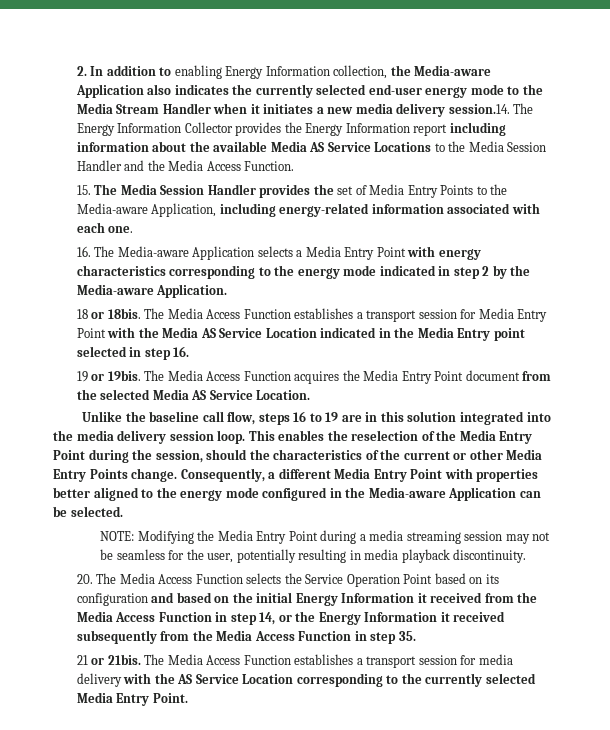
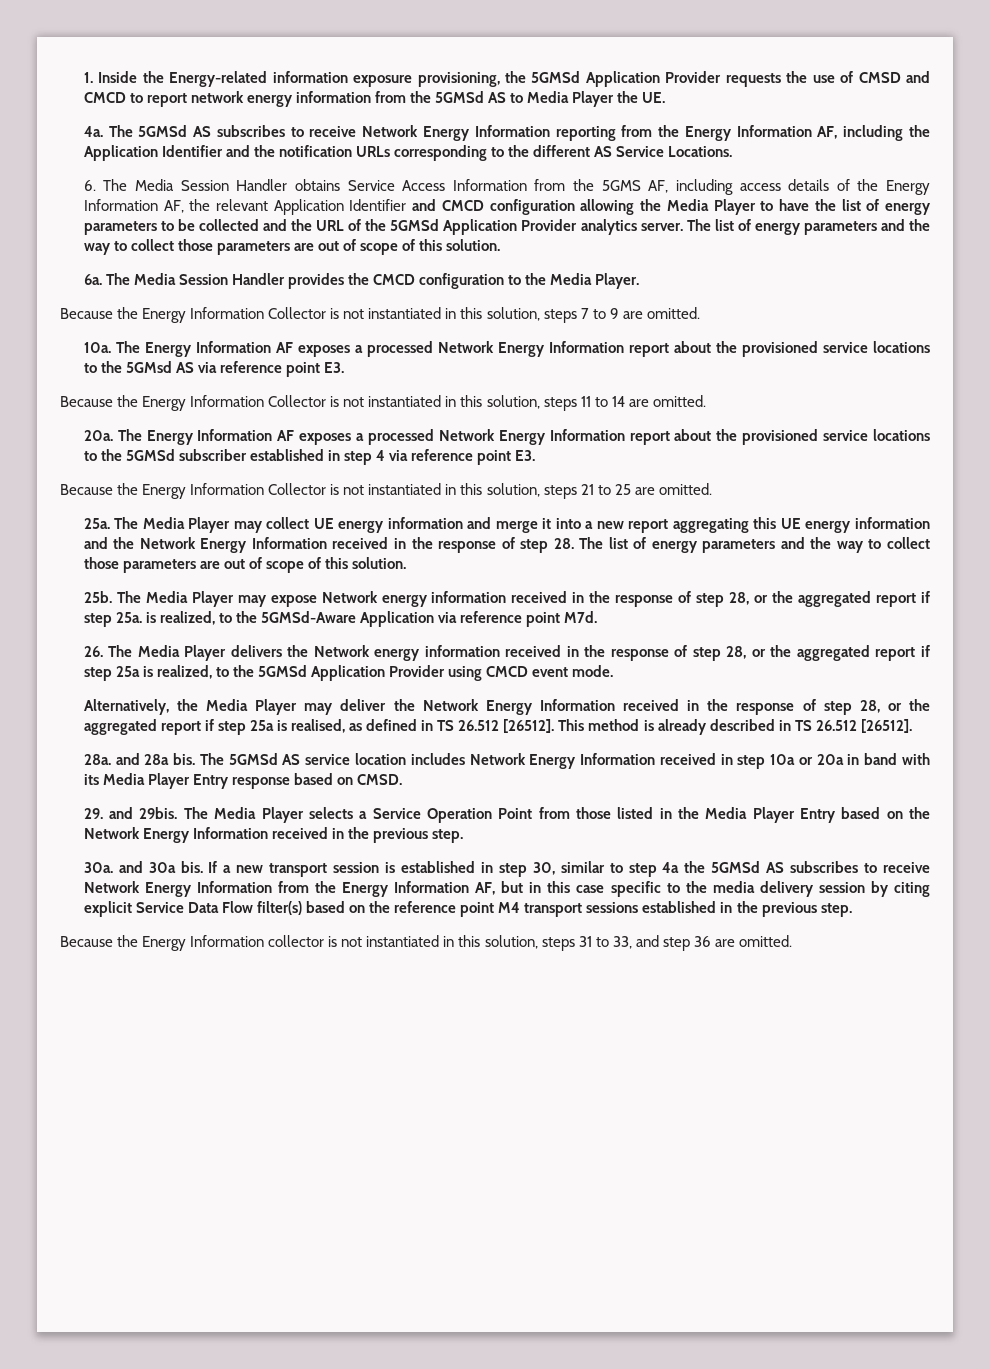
- 2. In addition to enabling Energy Information collection, the Media-aware Application also indicates the currently selected end-user energy mode to the Media Stream Handler when it initiates a new media delivery session.14. The Energy Information Collector provides the Energy Information report including information about the available Media AS Service Locations to the Media Session Handler and the Media Access Function.
- 15. The Media Session Handler provides the set of Media Entry Points to the Media-aware Application, including energy-related information associated with each one.
- 16. The Media-aware Application selects a Media Entry Point with energy characteristics corresponding to the energy mode indicated in step 2 by the Media-aware Application.
- 18 or 18bis. The Media Access Function establishes a transport session for Media Entry Point with the Media AS Service Location indicated in the Media Entry point selected in step 16.
- 19 or 19bis. The Media Access Function acquires the Media Entry Point document from the selected Media AS Service Location.
- Unlike the baseline call flow, steps 16 to 19 are in this solution integrated into the media delivery session loop. This enables the reselection of the Media Entry Point during the session, should the characteristics of the current or other Media Entry Points change. Consequently, a different Media Entry Point with properties better aligned to the energy mode configured in the Media-aware Application can be selected.
- NOTE: Modifying the Media Entry Point during a media streaming session may not be seamless for the user, potentially resulting in media playback discontinuity.
- 20. The Media Access Function selects the Service Operation Point based on its configuration and based on the initial Energy Information it received from the Media Access Function in step 14, or the Energy Information it received subsequently from the Media Access Function in step 35.
- 21 or 21bis. The Media Access Function establishes a transport session for media delivery with the AS Service Location corresponding to the currently selected Media Entry Point.
+ 1. Inside the Energy-related information exposure provisioning, the 5GMSd Application Provider requests the use of CMSD and CMCD to report network energy information from the 5GMSd AS to Media Player the UE.
+ 4a. The 5GMSd AS subscribes to receive Network Energy Information reporting from the Energy Information AF, including the Application Identifier and the notification URLs corresponding to the different AS Service Locations.
+ 6. The Media Session Handler obtains Service Access Information from the 5GMS AF, including access details of the Energy Information AF, the relevant Application Identifier and CMCD configuration allowing the Media Player to have the list of energy parameters to be collected and the URL of the 5GMSd Application Provider analytics server. The list of energy parameters and the way to collect those parameters are out of scope of this solution.
+ 6a. The Media Session Handler provides the CMCD configuration to the Media Player.
+ Because the Energy Information Collector is not instantiated in this solution, steps 7 to 9 are omitted.
+ 10a. The Energy Information AF exposes a processed Network Energy Information report about the provisioned service locations to the 5GMsd AS via reference point E3.
+ Because the Energy Information Collector is not instantiated in this solution, steps 11 to 14 are omitted.
+ 20a. The Energy Information AF exposes a processed Network Energy Information report about the provisioned service locations to the 5GMSd subscriber established in step 4 via reference point E3.
+ Because the Energy Information Collector is not instantiated in this solution, steps 21 to 25 are omitted.
+ 25a. The Media Player may collect UE energy information and merge it into a new report aggregating this UE energy information and the Network Energy Information received in the response of step 28. The list of energy parameters and the way to collect those parameters are out of scope of this solution.
+ 25b. The Media Player may expose Network energy information received in the response of step 28, or the aggregated report if step 25a. is realized, to the 5GMSd-Aware Application via reference point M7d.
+ 26. The Media Player delivers the Network energy information received in the response of step 28, or the aggregated report if step 25a is realized, to the 5GMSd Application Provider using CMCD event mode.
+ Alternatively, the Media Player may deliver the Network Energy Information received in the response of step 28, or the aggregated report if step 25a is realised, as defined in TS 26.512 [26512]. This method is already described in TS 26.512 [26512].
+ 28a. and 28a bis. The 5GMSd AS service location includes Network Energy Information received in step 10a or 20a in band with its Media Player Entry response based on CMSD.
+ 29. and 29bis. The Media Player selects a Service Operation Point from those listed in the Media Player Entry based on the Network Energy Information received in the previous step.
+ 30a. and 30a bis. If a new transport session is established in step 30, similar to step 4a the 5GMSd AS subscribes to receive Network Energy Information from the Energy Information AF, but in this case specific to the media delivery session by citing explicit Service Data Flow filter(s) based on the reference point M4 transport sessions established in the previous step.
+ Because the Energy Information collector is not instantiated in this solution, steps 31 to 33, and step 36 are omitted.

